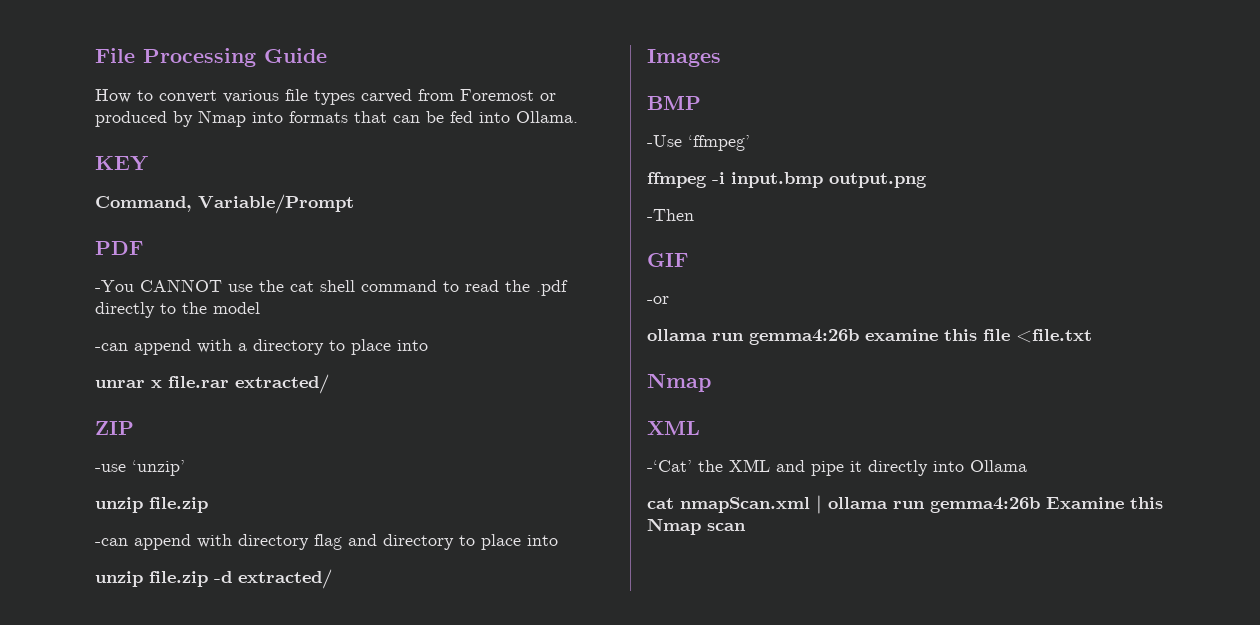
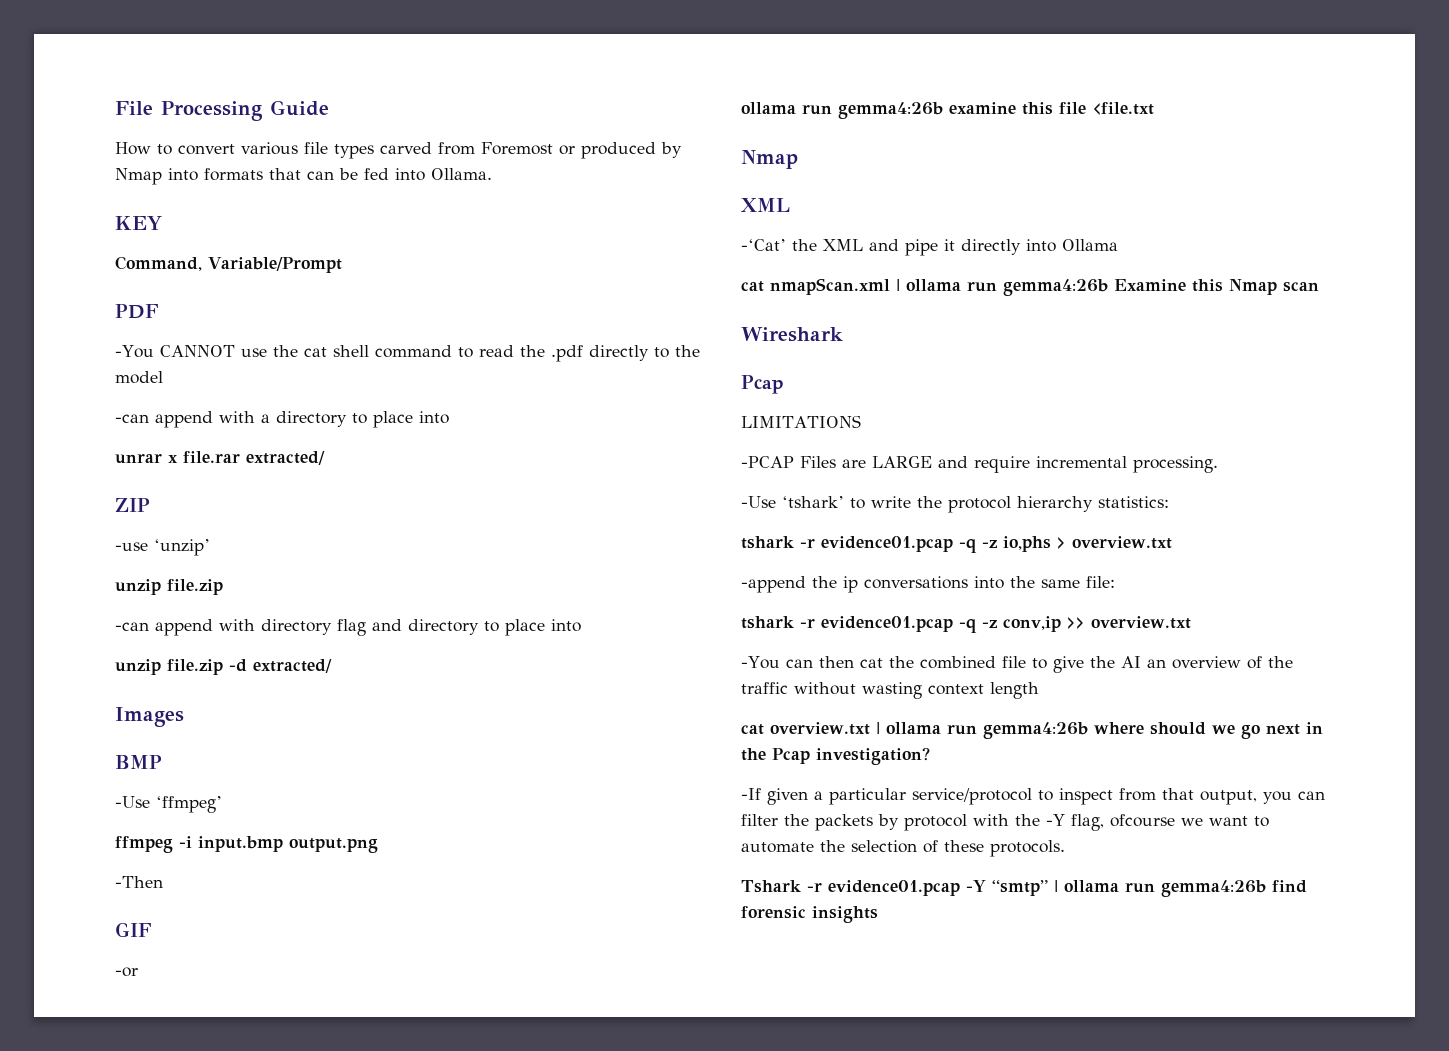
+ Wireshark
+ Pcap
+ LIMITATIONS
+ -PCAP Files are LARGE and require incremental processing.
+ -Use ‘tshark’ to write the protocol hierarchy statistics:
+ tshark -r evidence01.pcap -q -z io,phs > overview.txt
+ -append the ip conversations into the same file:
+ tshark -r evidence01.pcap -q -z conv,ip >> overview.txt
+ -You can then cat the combined file to give the AI an overview of the traffic without wasting context length
+ cat overview.txt | ollama run gemma4:26b where should we go next in the Pcap investigation?
+ -If given a particular service/protocol to inspect from that output, you can filter the packets by protocol with the -Y flag, ofcourse we want to automate the selection of these protocols.
+ Tshark -r evidence01.pcap -Y “smtp” | ollama run gemma4:26b find forensic insights

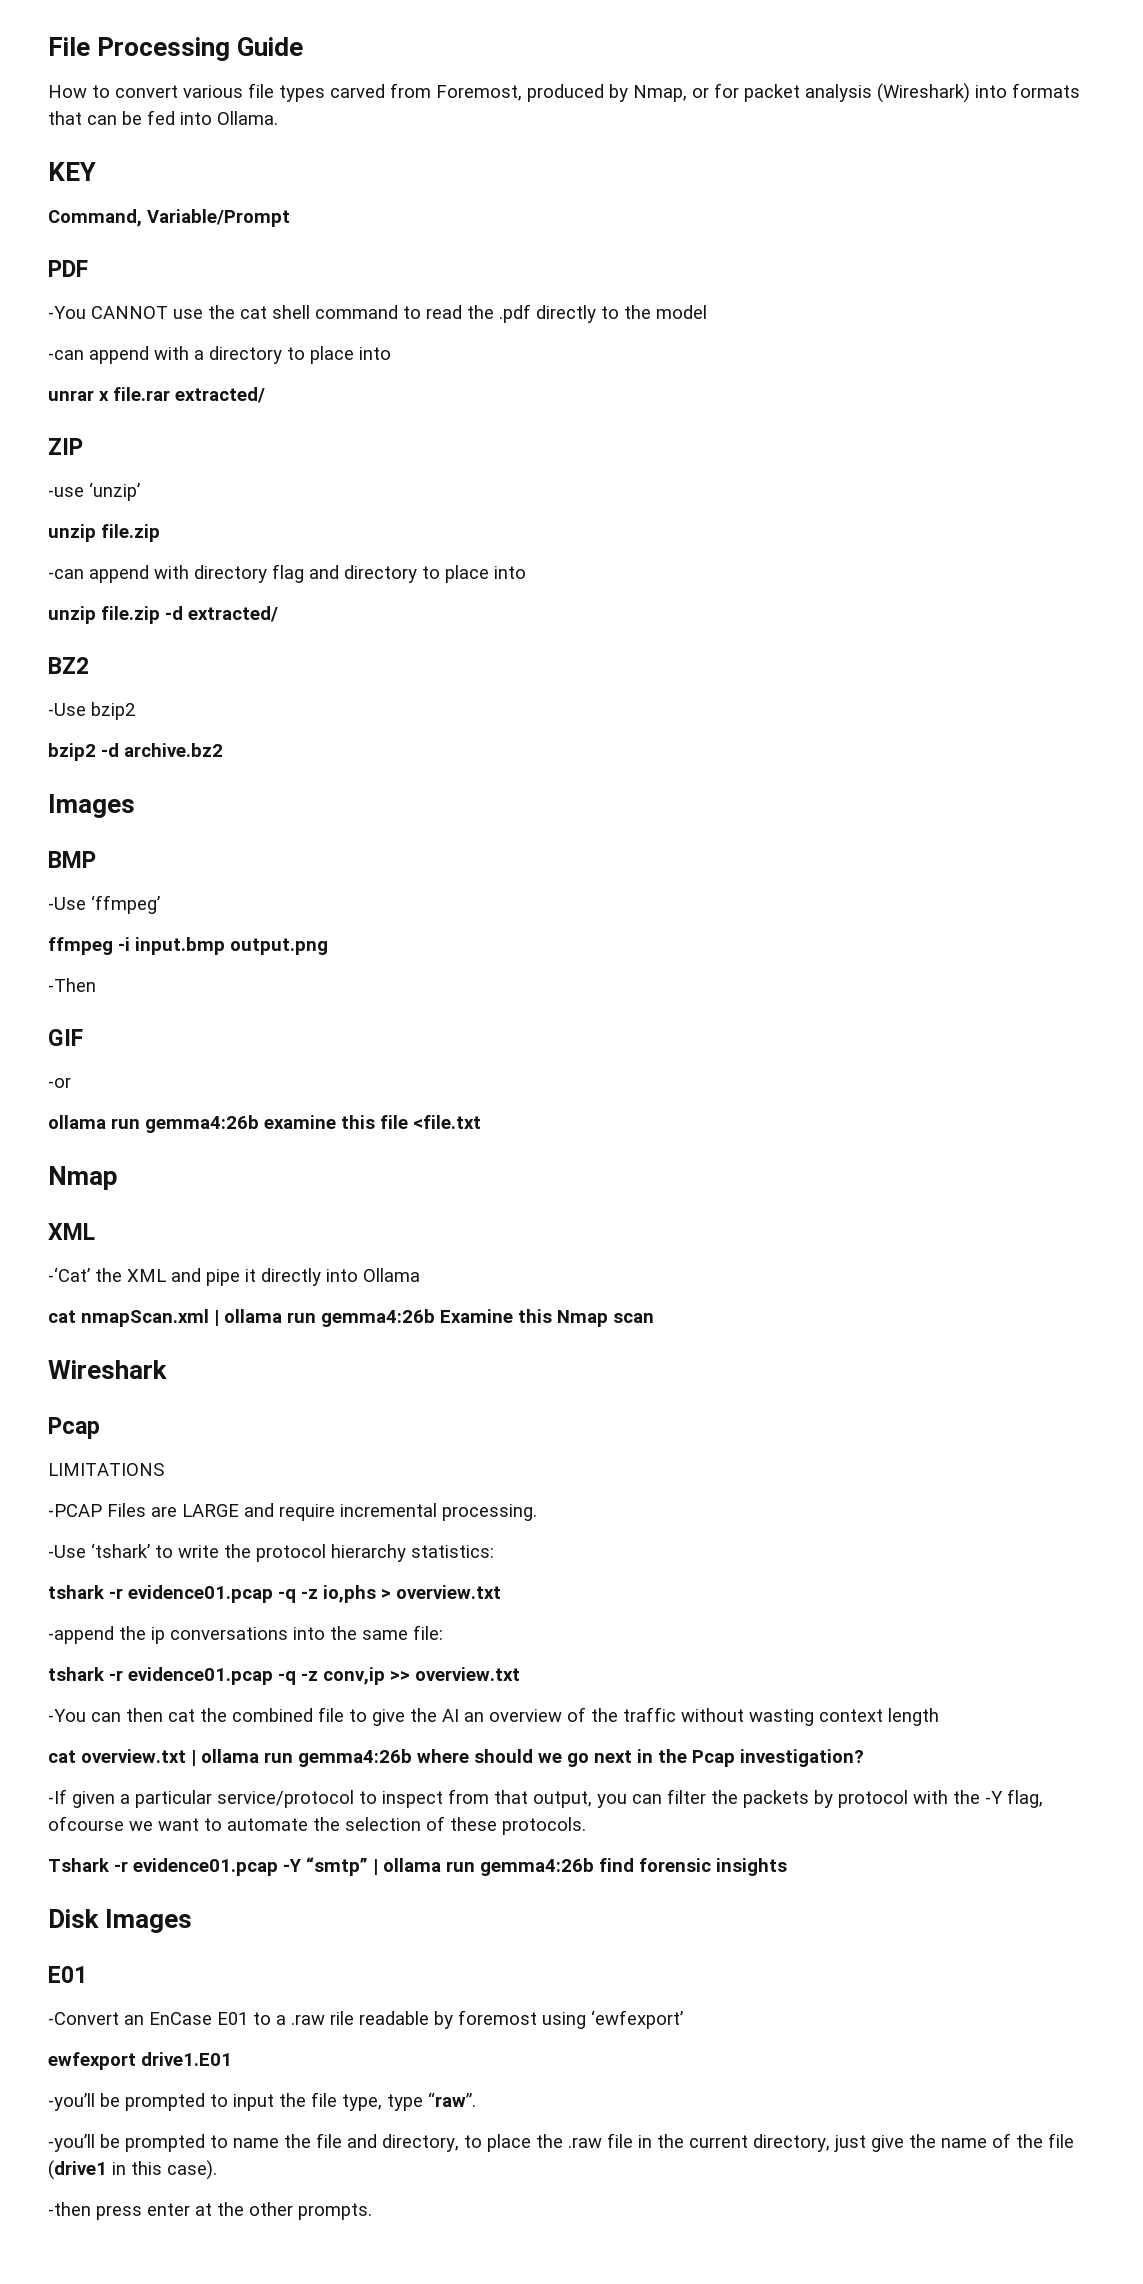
- How to convert various file types carved from Foremost or produced by Nmap into formats that can be fed into Ollama.
+ How to convert various file types carved from Foremost, produced by Nmap, or for packet analysis (Wireshark) into formats that can be fed into Ollama.
+ BZ2
+ -Use bzip2
+ bzip2 -d archive.bz2
+ Disk Images
+ E01
+ -Convert an EnCase E01 to a .raw rile readable by foremost using ‘ewfexport’
+ ewfexport drive1.E01
+ -you’ll be prompted to input the file type, type “raw”.
+ -you’ll be prompted to name the file and directory, to place the .raw file in the current directory, just give the name of the file (drive1 in this case).
+ -then press enter at the other prompts.

